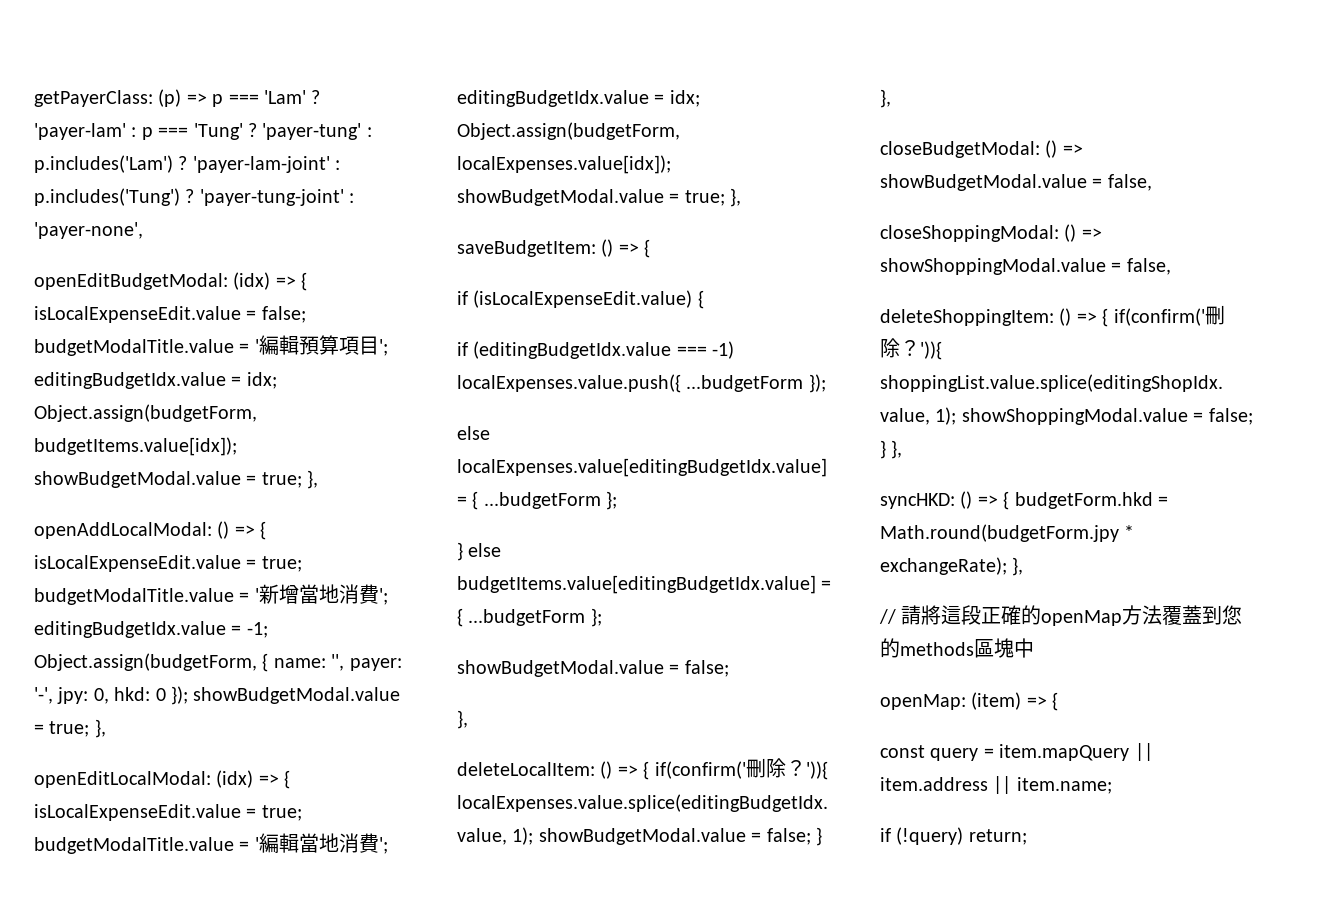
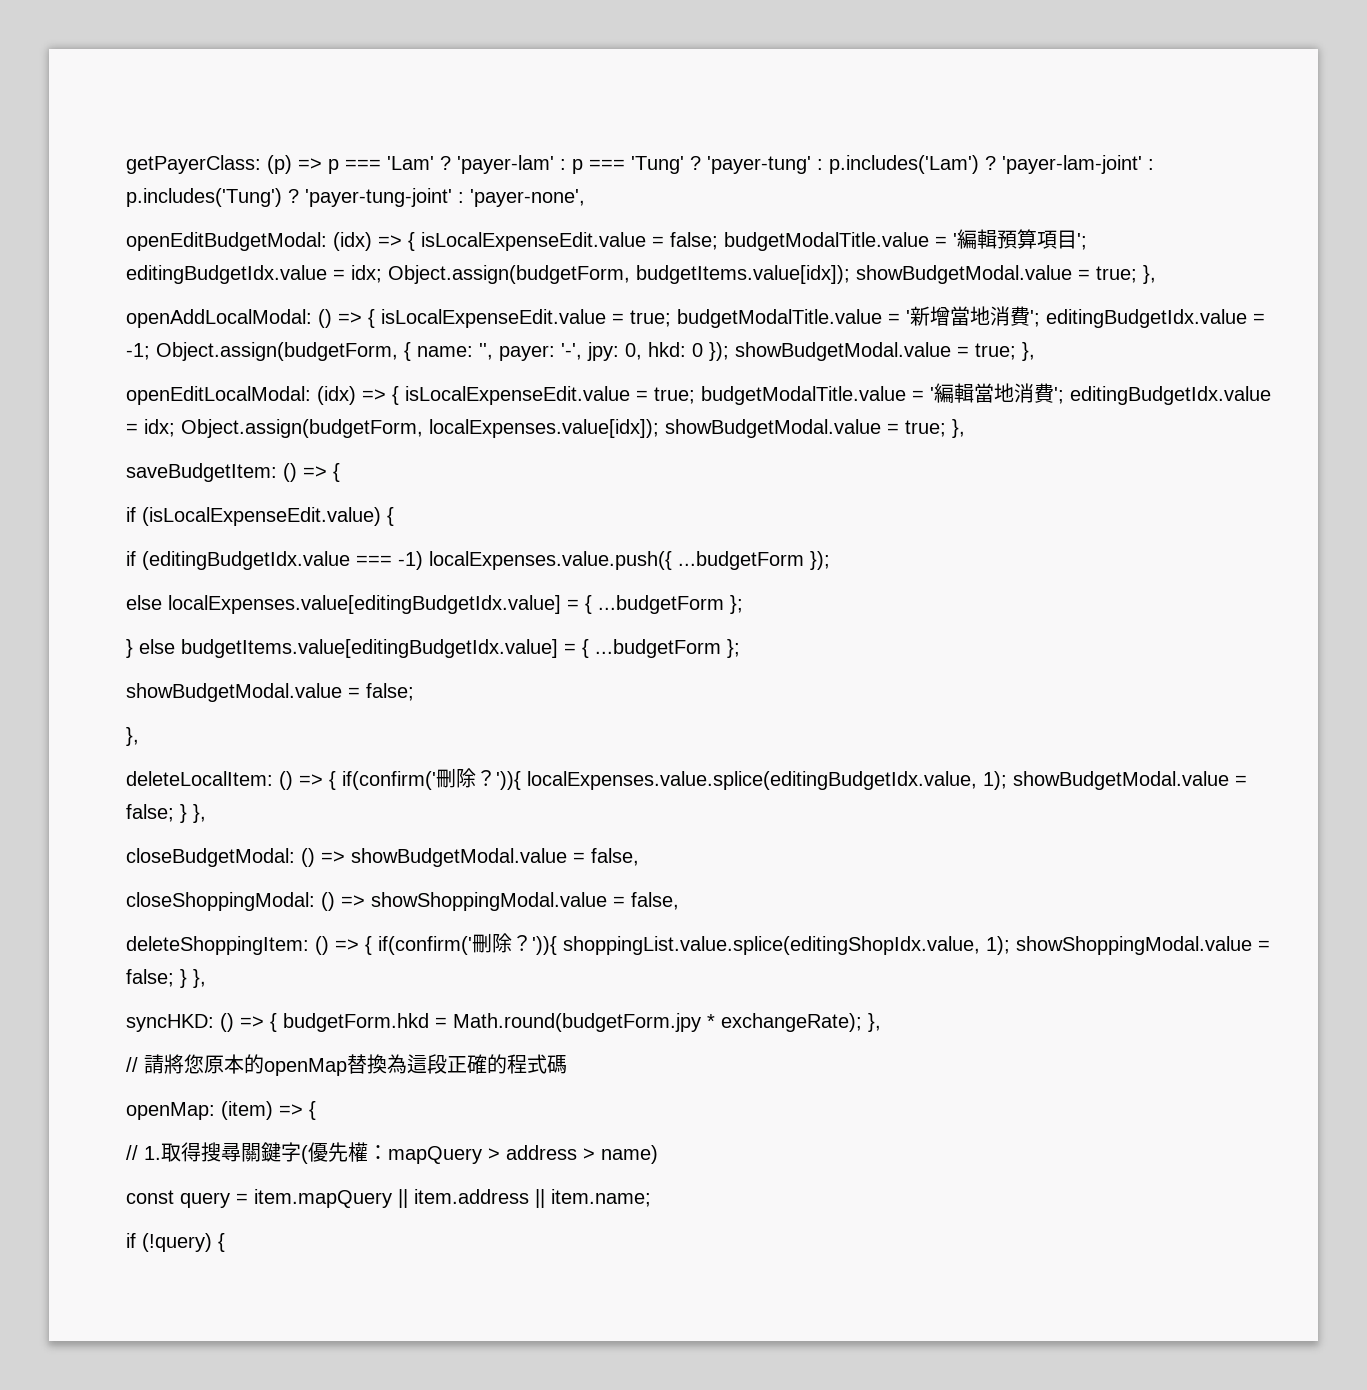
- // 請將這段正確的openMap方法覆蓋到您的methods區塊中
+ // 請將您原本的openMap替換為這段正確的程式碼
  openMap: (item) => {
+ // 1.取得搜尋關鍵字(優先權：mapQuery > address > name)
- if (!query) return;
+ if (!query) {

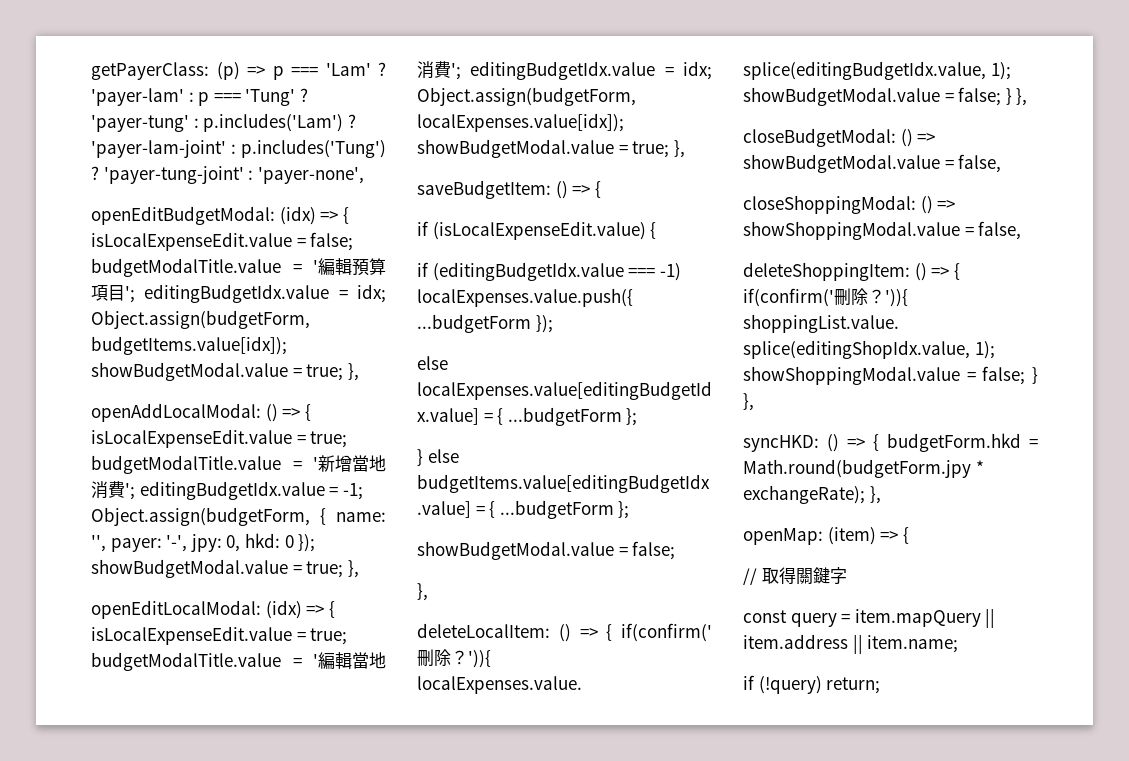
- // 請將您原本的openMap替換為這段正確的程式碼
- // 1.取得搜尋關鍵字(優先權：mapQuery > address > name)
+ // 取得關鍵字
- if (!query) {
+ if (!query) return;

